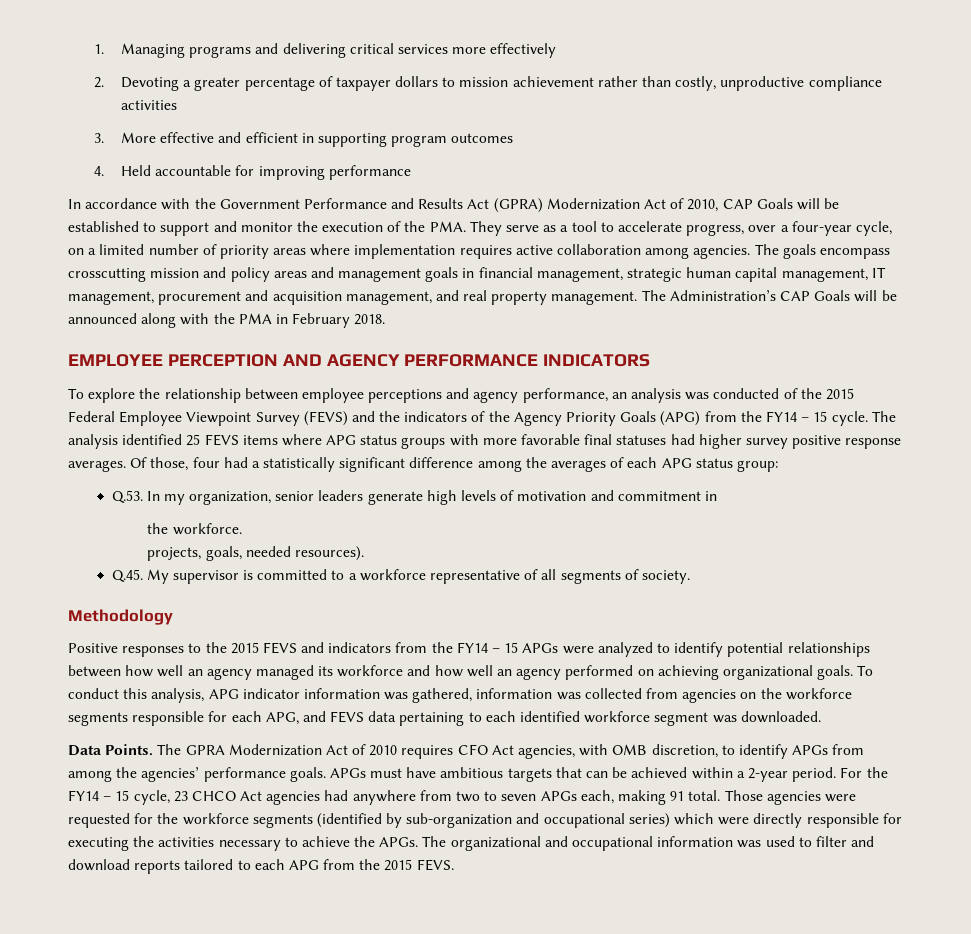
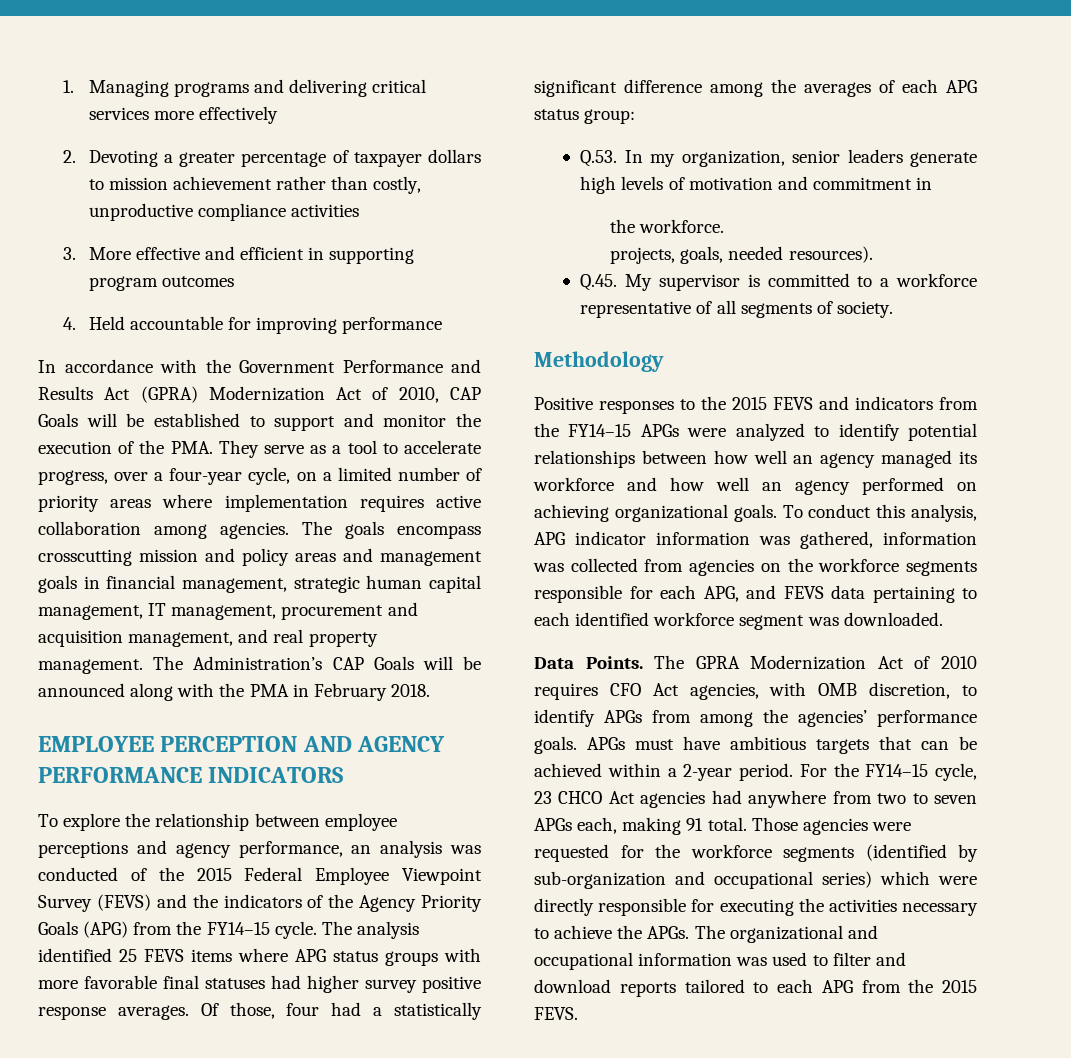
- To explore the relationship between employee perceptions and agency performance, an analysis was conducted of the 2015 Federal Employee Viewpoint Survey (FEVS) and the indicators of the Agency Priority Goals (APG) from the FY14 – 15 cycle.
+ To explore the relationship between employee perceptions and agency performance, an analysis was conducted of the 2015 Federal Employee Viewpoint Survey (FEVS) and the indicators of the Agency Priority Goals (APG) from the FY14–15 cycle.
- Positive responses to the 2015 FEVS and indicators from the FY14 – 15 APGs were analyzed to identify potential relationships between how well an agency managed its workforce and how well an agency performed on achieving organizational goals.
+ Positive responses to the 2015 FEVS and indicators from the FY14–15 APGs were analyzed to identify potential relationships between how well an agency managed its workforce and how well an agency performed on achieving organizational goals.
- For the FY14 – 15 cycle, 23 CHCO Act agencies had anywhere from two to seven APGs each, making 91 total.
+ For the FY14–15 cycle, 23 CHCO Act agencies had anywhere from two to seven APGs each, making 91 total.

